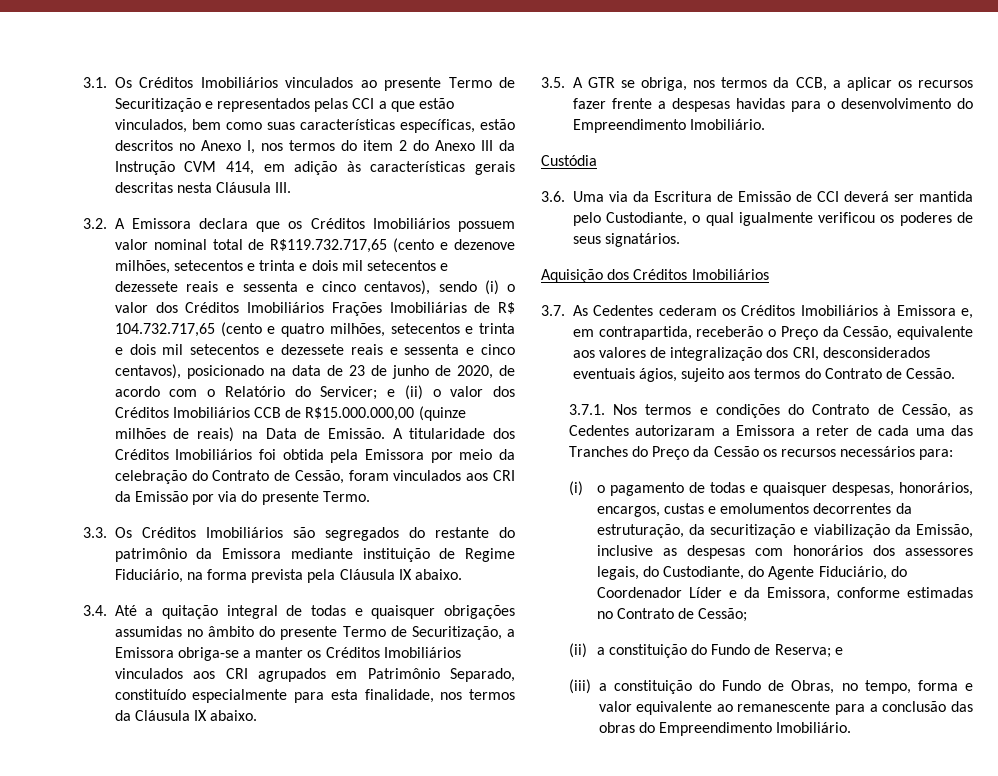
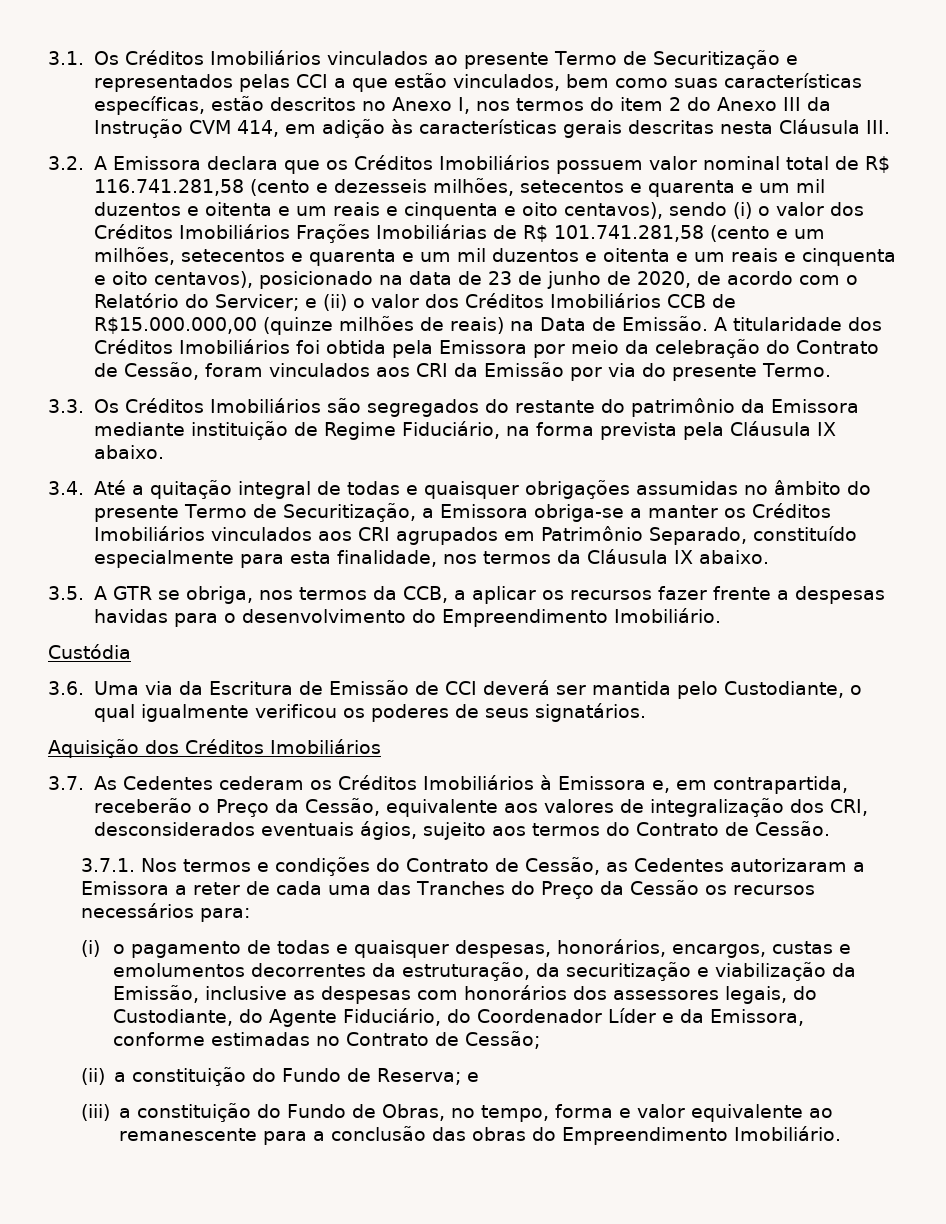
- 3.2. A Emissora declara que os Créditos Imobiliários possuem valor nominal total de R$119.732.717,65 (cento e dezenove milhões, setecentos e trinta e dois mil setecentos e dezessete reais e sessenta e cinco centavos), sendo (i) o valor dos Créditos Imobiliários Frações Imobiliárias de R$ 104.732.717,65 (cento e quatro milhões, setecentos e trinta e dois mil setecentos e dezessete reais e sessenta e cinco centavos), posicionado na data de 23 de junho de 2020, de acordo com o Relatório do Servicer; e (ii) o valor dos Créditos Imobiliários CCB de R$15.000.000,00 (quinze milhões de reais) na Data de Emissão.
+ 3.2. A Emissora declara que os Créditos Imobiliários possuem valor nominal total de R$ 116.741.281,58 (cento e dezesseis milhões, setecentos e quarenta e um mil duzentos e oitenta e um reais e cinquenta e oito centavos), sendo (i) o valor dos Créditos Imobiliários Frações Imobiliárias de R$ 101.741.281,58 (cento e um milhões, setecentos e quarenta e um mil duzentos e oitenta e um reais e cinquenta e oito centavos), posicionado na data de 23 de junho de 2020, de acordo com o Relatório do Servicer; e (ii) o valor dos Créditos Imobiliários CCB de R$15.000.000,00 (quinze milhões de reais) na Data de Emissão.

